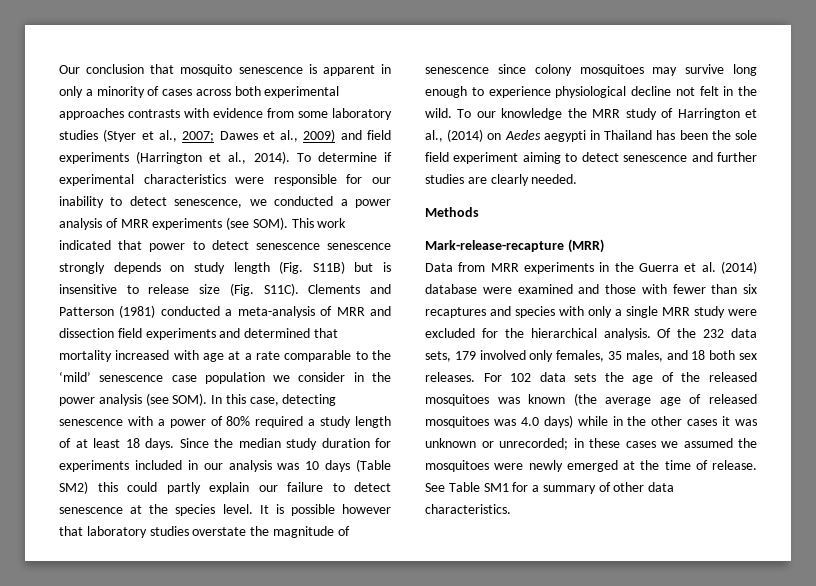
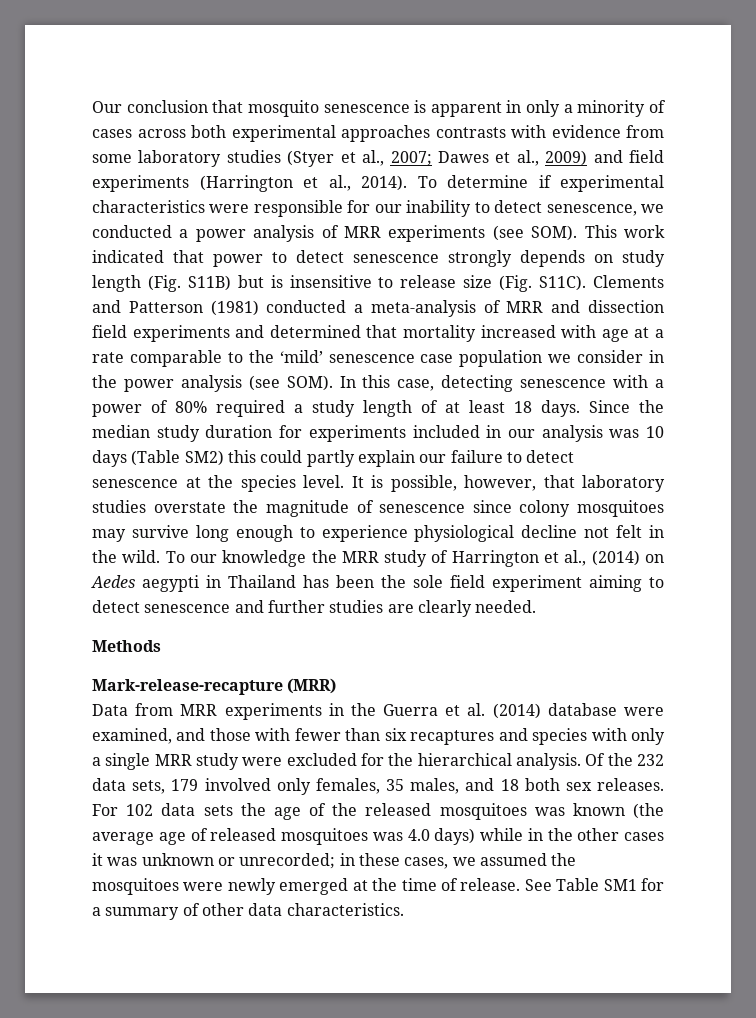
- This work indicated that power to detect senescence senescence strongly depends on study length (Fig. S11B) but is insensitive to release size (Fig. S11C).
+ This work indicated that power to detect senescence strongly depends on study length (Fig. S11B) but is insensitive to release size (Fig. S11C).
- It is possible however that laboratory studies overstate the magnitude of senescence since colony mosquitoes may survive long enough to experience physiological decline not felt in the wild.
+ It is possible, however, that laboratory studies overstate the magnitude of senescence since colony mosquitoes may survive long enough to experience physiological decline not felt in the wild.
- Data from MRR experiments in the Guerra et al. (2014) database were examined and those with fewer than six recaptures and species with only a single MRR study were excluded for the hierarchical analysis.
+ Data from MRR experiments in the Guerra et al. (2014) database were examined, and those with fewer than six recaptures and species with only a single MRR study were excluded for the hierarchical analysis.
- For 102 data sets the age of the released mosquitoes was known (the average age of released mosquitoes was 4.0 days) while in the other cases it was unknown or unrecorded; in these cases we assumed the mosquitoes were newly emerged at the time of release.
+ For 102 data sets the age of the released mosquitoes was known (the average age of released mosquitoes was 4.0 days) while in the other cases it was unknown or unrecorded; in these cases, we assumed the mosquitoes were newly emerged at the time of release.

